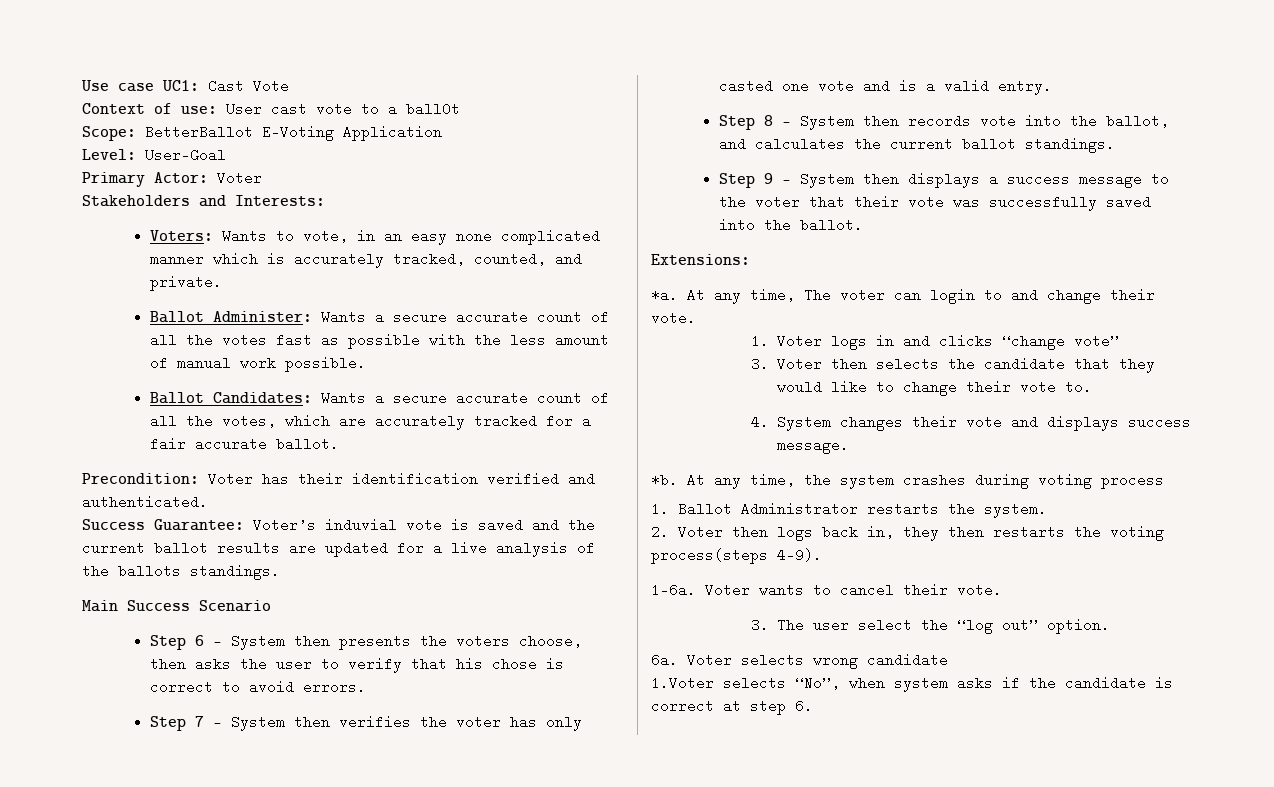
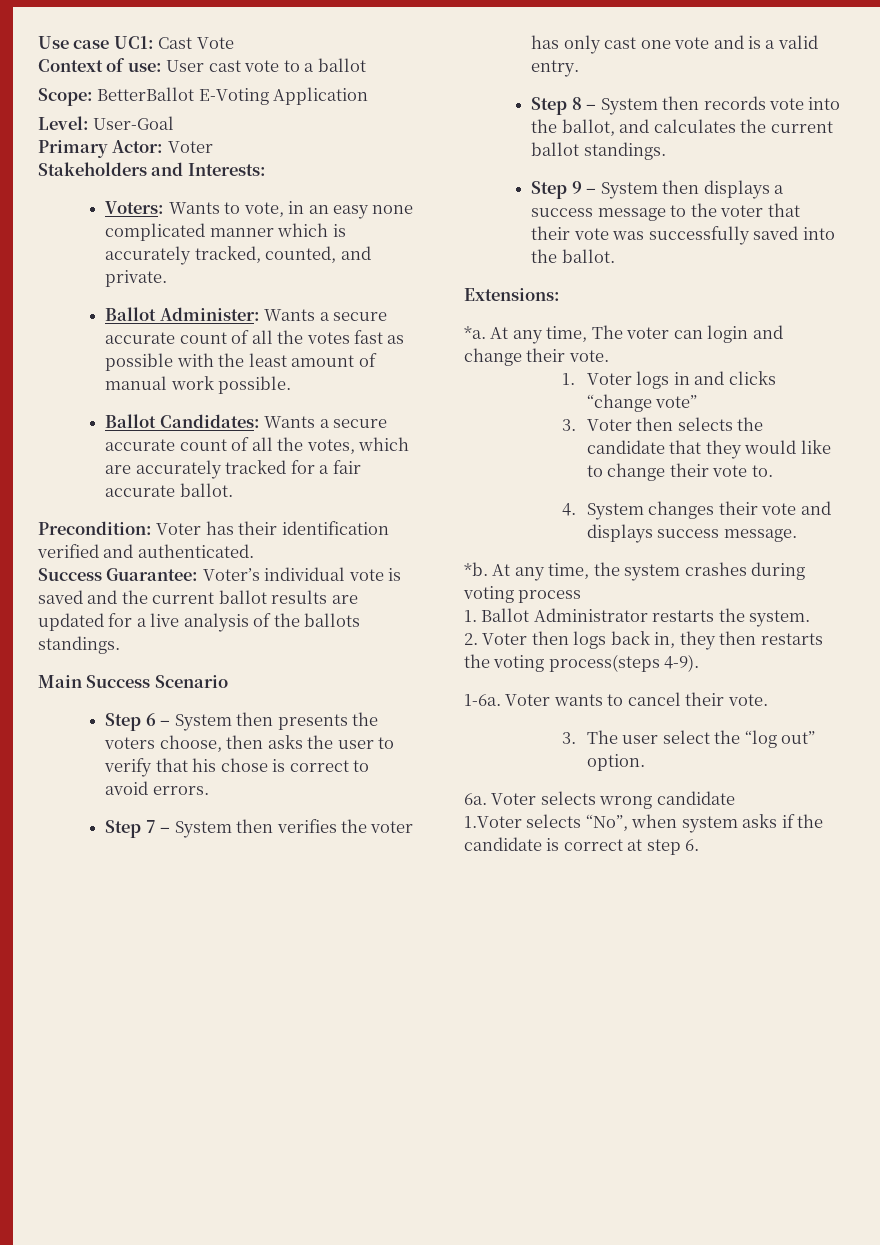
- Context of use: User cast vote to a ball0t
+ Context of use: User cast vote to a ballot
- Ballot Administer: Wants a secure accurate count of all the votes fast as possible with the less amount of manual work possible.
+ Ballot Administer: Wants a secure accurate count of all the votes fast as possible with the least amount of manual work possible.
- Success Guarantee: Voter’s induvial vote is saved and the current ballot results are updated for a live analysis of the ballots standings.
+ Success Guarantee: Voter’s individual vote is saved and the current ballot results are updated for a live analysis of the ballots standings.
- Step 7 – System then verifies the voter has only casted one vote and is a valid entry.
+ Step 7 – System then verifies the voter has only cast one vote and is a valid entry.
- At any time, The voter can login to and change their vote.
+ At any time, The voter can login and change their vote.

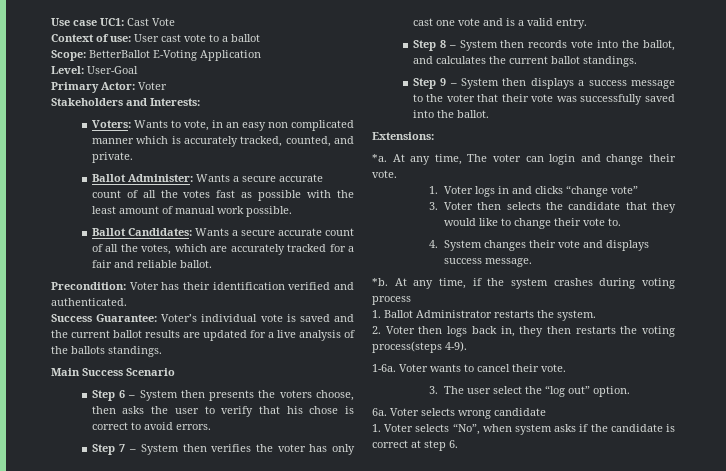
- Voters: Wants to vote, in an easy none complicated manner which is accurately tracked, counted, and private.
+ Voters: Wants to vote, in an easy non complicated manner which is accurately tracked, counted, and private.
- Ballot Candidates: Wants a secure accurate count of all the votes, which are accurately tracked for a fair accurate ballot.
+ Ballot Candidates: Wants a secure accurate count of all the votes, which are accurately tracked for a fair and reliable ballot.
- At any time, the system crashes during voting process
+ At any time, if the system crashes during voting process
- 1.Voter selects “No”, when system asks if the candidate is correct at step 6.
+ 1. Voter selects “No”, when system asks if the candidate is correct at step 6.

